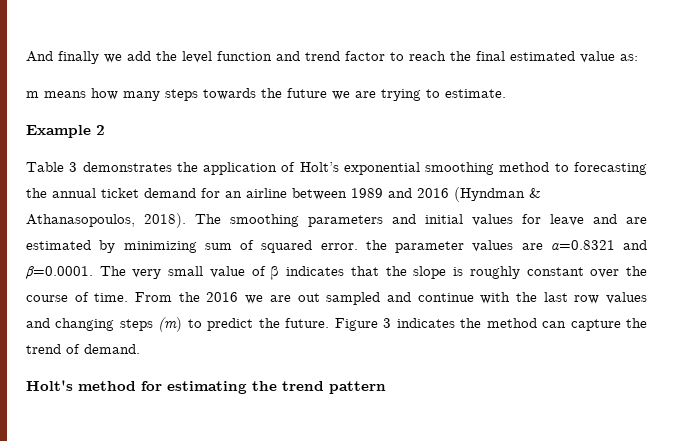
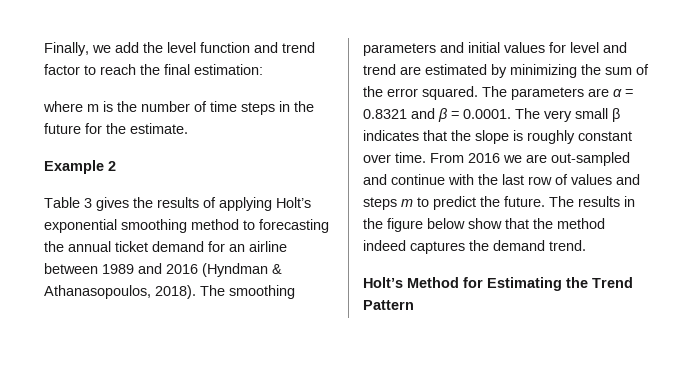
- And finally we add the level function and trend factor to reach the final estimated value as:
- m means how many steps towards the future we are trying to estimate.
+ Finally, we add the level function and trend factor to reach the final estimation:
+ where m is the number of time steps in the future for the estimate.
- Table 3 demonstrates the application of Holt’s exponential smoothing method to forecasting the annual ticket demand for an airline between 1989 and 2016 (Hyndman & Athanasopoulos, 2018).
+ Table 3 gives the results of applying Holt’s exponential smoothing method to forecasting the annual ticket demand for an airline between 1989 and 2016 (Hyndman & Athanasopoulos, 2018).
- The smoothing parameters and initial values for leave and are estimated by minimizing sum of squared error. the parameter values are α=0.8321 and β=0.0001. The very small value of β indicates that the slope is roughly constant over the course of time.
+ The smoothing parameters and initial values for level and trend are estimated by minimizing the sum of the error squared. The parameters are α = 0.8321 and β = 0.0001. The very small β indicates that the slope is roughly constant over time.
- From the 2016 we are out sampled and continue with the last row values and changing steps (m) to predict the future.
+ From 2016 we are out-sampled and continue with the last row of values and steps m to predict the future.
- Figure 3 indicates the method can capture the trend of demand.
- Holt's method for estimating the trend pattern
+ The results in the figure below show that the method indeed captures the demand trend.
+ Holt’s Method for Estimating the Trend Pattern

